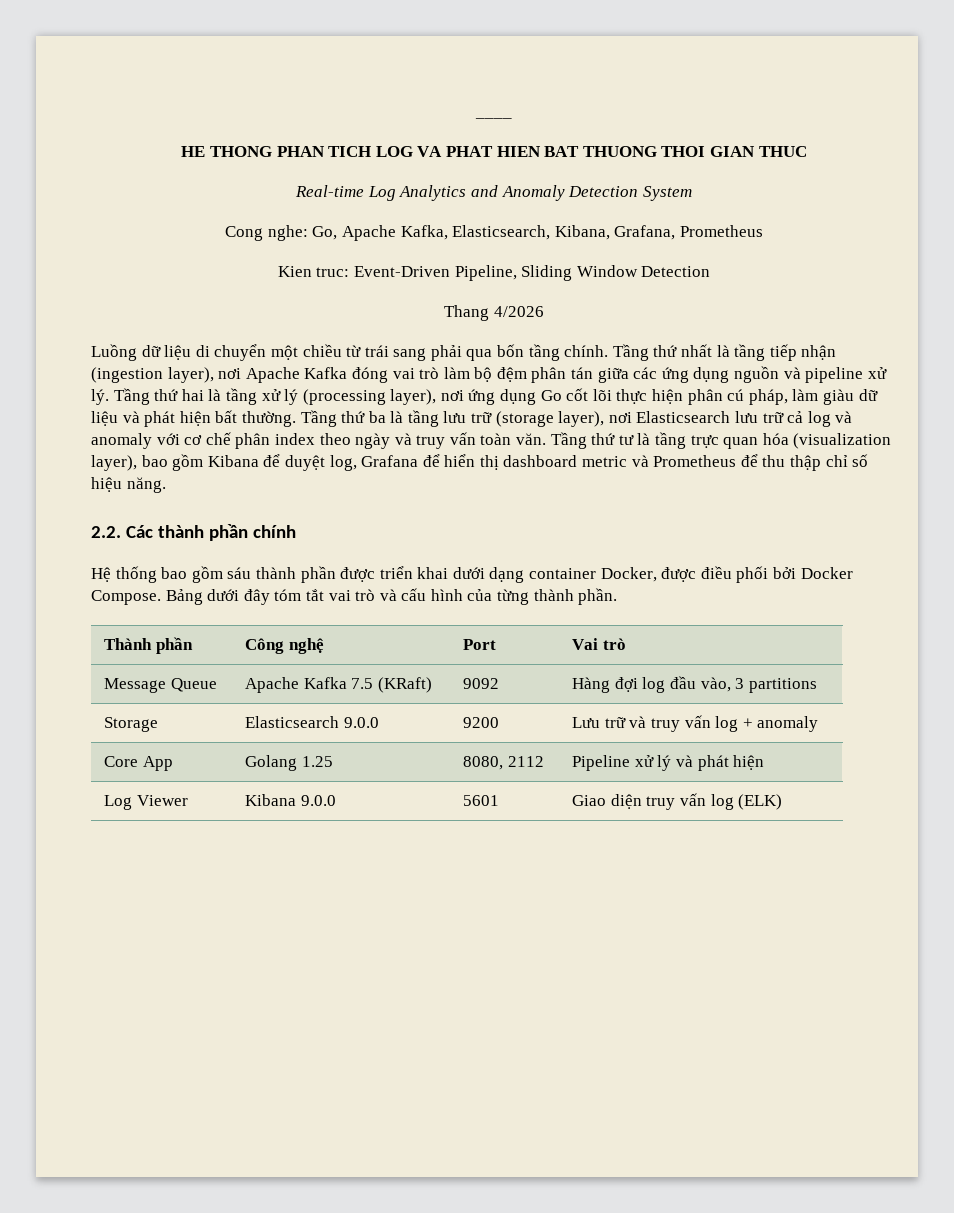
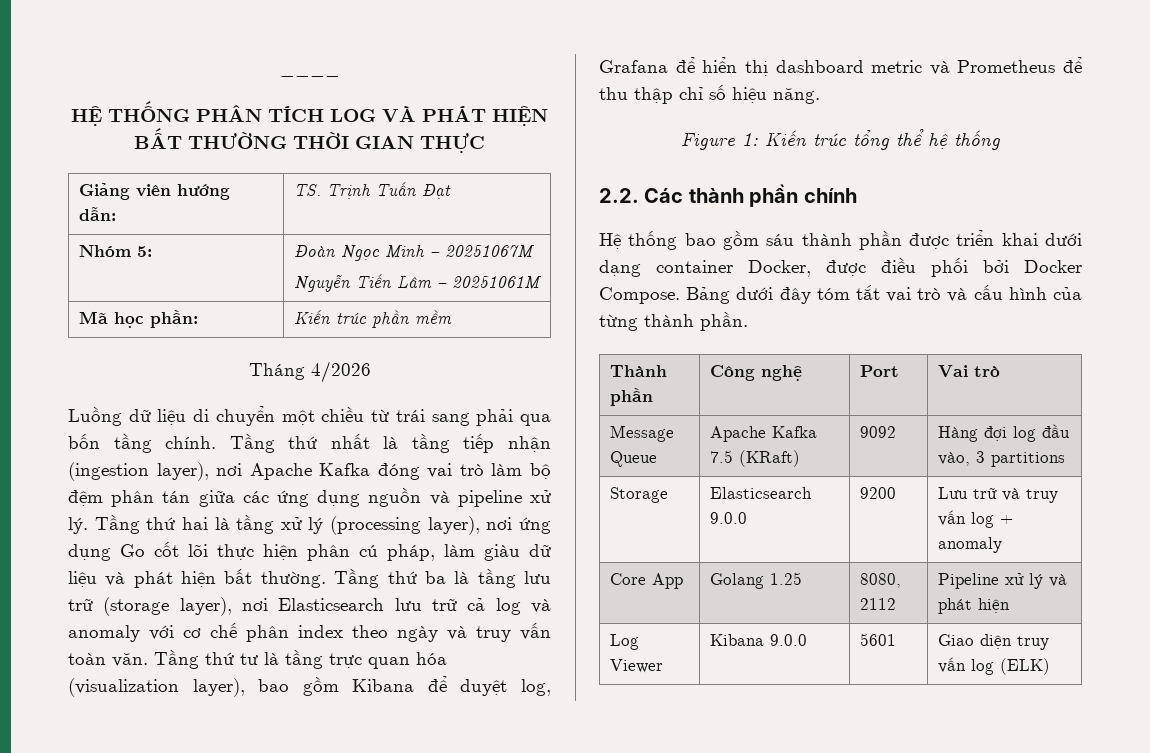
- HE THONG PHAN TICH LOG VA PHAT HIEN BAT THUONG THOI GIAN THUC
- Real-time Log Analytics and Anomaly Detection System
- Cong nghe: Go, Apache Kafka, Elasticsearch, Kibana, Grafana, Prometheus
- Kien truc: Event-Driven Pipeline, Sliding Window Detection
- Thang 4/2026
+ HỆ THỐNG PHÂN TÍCH LOG VÀ PHÁT HIỆN BẤT THƯỜNG THỜI GIAN THỰC
+ Giảng viên hướng dẫn: | TS. Trịnh Tuấn Đạt
+ Nhóm 5: | Đoàn Ngọc Minh – 20251067M
+ Nguyễn Tiến Lâm – 20251061M
+ Mã học phần: | Kiến trúc phần mềm
+ Tháng 4/2026
+ Figure 1: Kiến trúc tổng thể hệ thống

